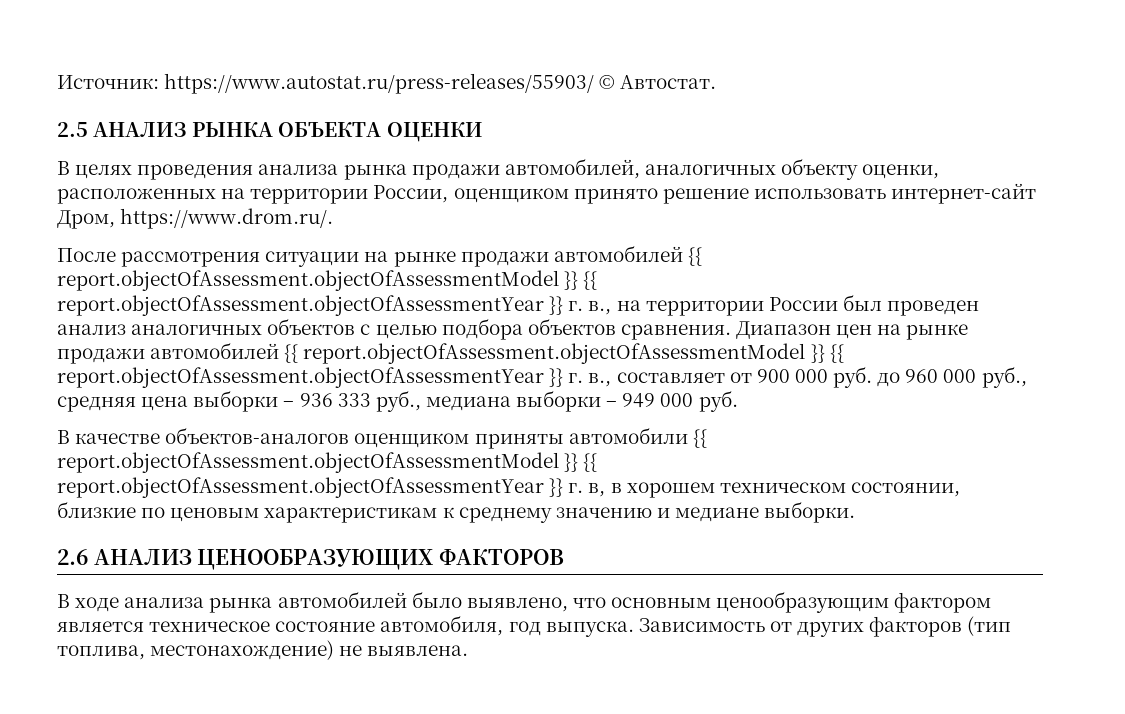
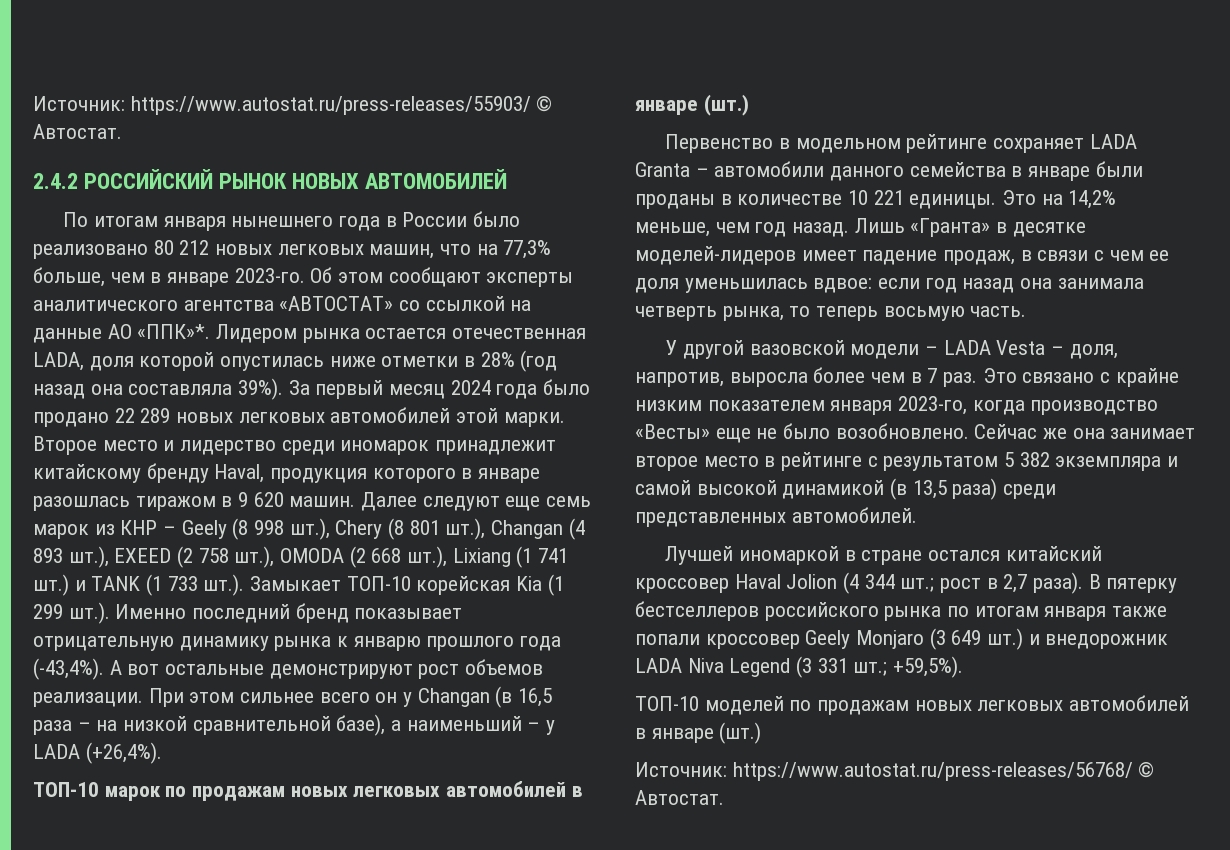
- 2.5 АНАЛИЗ РЫНКА ОБЪЕКТА ОЦЕНКИ
- В целях проведения анализа рынка продажи автомобилей, аналогичных объекту оценки, расположенных на территории России, оценщиком принято решение использовать интернет-сайт Дром, https://www.drom.ru/.
- После рассмотрения ситуации на рынке продажи автомобилей {{ report.objectOfAssessment.objectOfAssessmentModel }} {{ report.objectOfAssessment.objectOfAssessmentYear }} г. в., на территории России был проведен анализ аналогичных объектов с целью подбора объектов сравнения. Диапазон цен на рынке продажи автомобилей {{ report.objectOfAssessment.objectOfAssessmentModel }} {{ report.objectOfAssessment.objectOfAssessmentYear }} г. в., составляет от 900 000 руб. до 960 000 руб., средняя цена выборки – 936 333 руб., медиана выборки – 949 000 руб.
- В качестве объектов-аналогов оценщиком приняты автомобили {{ report.objectOfAssessment.objectOfAssessmentModel }} {{ report.objectOfAssessment.objectOfAssessmentYear }} г. в, в хорошем техническом состоянии, близкие по ценовым характеристикам к среднему значению и медиане выборки.
- 2.6 АНАЛИЗ ЦЕНООБРАЗУЮЩИХ ФАКТОРОВ
- В ходе анализа рынка автомобилей было выявлено, что основным ценообразующим фактором является техническое состояние автомобиля, год выпуска. Зависимость от других факторов (тип топлива, местонахождение) не выявлена.
+ 2.4.2 РОССИЙСКИЙ РЫНОК НОВЫХ АВТОМОБИЛЕЙ
+ По итогам января нынешнего года в России было реализовано 80 212 новых легковых машин, что на 77,3% больше, чем в январе 2023-го. Об этом сообщают эксперты аналитического агентства «АВТОСТАТ» со ссылкой на данные АО «ППК»*. Лидером рынка остается отечественная LADA, доля которой опустилась ниже отметки в 28% (год назад она составляла 39%). За первый месяц 2024 года было продано 22 289 новых легковых автомобилей этой марки. Второе место и лидерство среди иномарок принадлежит китайскому бренду Haval, продукция которого в январе разошлась тиражом в 9 620 машин. Далее следуют еще семь марок из КНР – Geely (8 998 шт.), Chery (8 801 шт.), Changan (4 893 шт.), EXEED (2 758 шт.), OMODA (2 668 шт.), Lixiang (1 741 шт.) и TANK (1 733 шт.). Замыкает ТОП-10 корейская Kia (1 299 шт.). Именно последний бренд показывает отрицательную динамику рынка к январю прошлого года (-43,4%). А вот остальные демонстрируют рост объемов реализации. При этом сильнее всего он у Changan (в 16,5 раза – на низкой сравнительной базе), а наименьший – у LADA (+26,4%).
+ ТОП-10 марок по продажам новых легковых автомобилей в январе (шт.)
+ Первенство в модельном рейтинге сохраняет LADA Granta – автомобили данного семейства в январе были проданы в количестве 10 221 единицы. Это на 14,2% меньше, чем год назад. Лишь «Гранта» в десятке моделей-лидеров имеет падение продаж, в связи с чем ее доля уменьшилась вдвое: если год назад она занимала четверть рынка, то теперь восьмую часть.
+ У другой вазовской модели – LADA Vesta – доля, напротив, выросла более чем в 7 раз. Это связано с крайне низким показателем января 2023-го, когда производство «Весты» еще не было возобновлено. Сейчас же она занимает второе место в рейтинге с результатом 5 382 экземпляра и самой высокой динамикой (в 13,5 раза) среди представленных автомобилей.
+ Лучшей иномаркой в стране остался китайский кроссовер Haval Jolion (4 344 шт.; рост в 2,7 раза). В пятерку бестселлеров российского рынка по итогам января также попали кроссовер Geely Monjaro (3 649 шт.) и внедорожник LADA Niva Legend (3 331 шт.; +59,5%).
+ ТОП-10 моделей по продажам новых легковых автомобилей в январе (шт.)
+ Источник: https://www.autostat.ru/press-releases/56768/ © Автостат.

